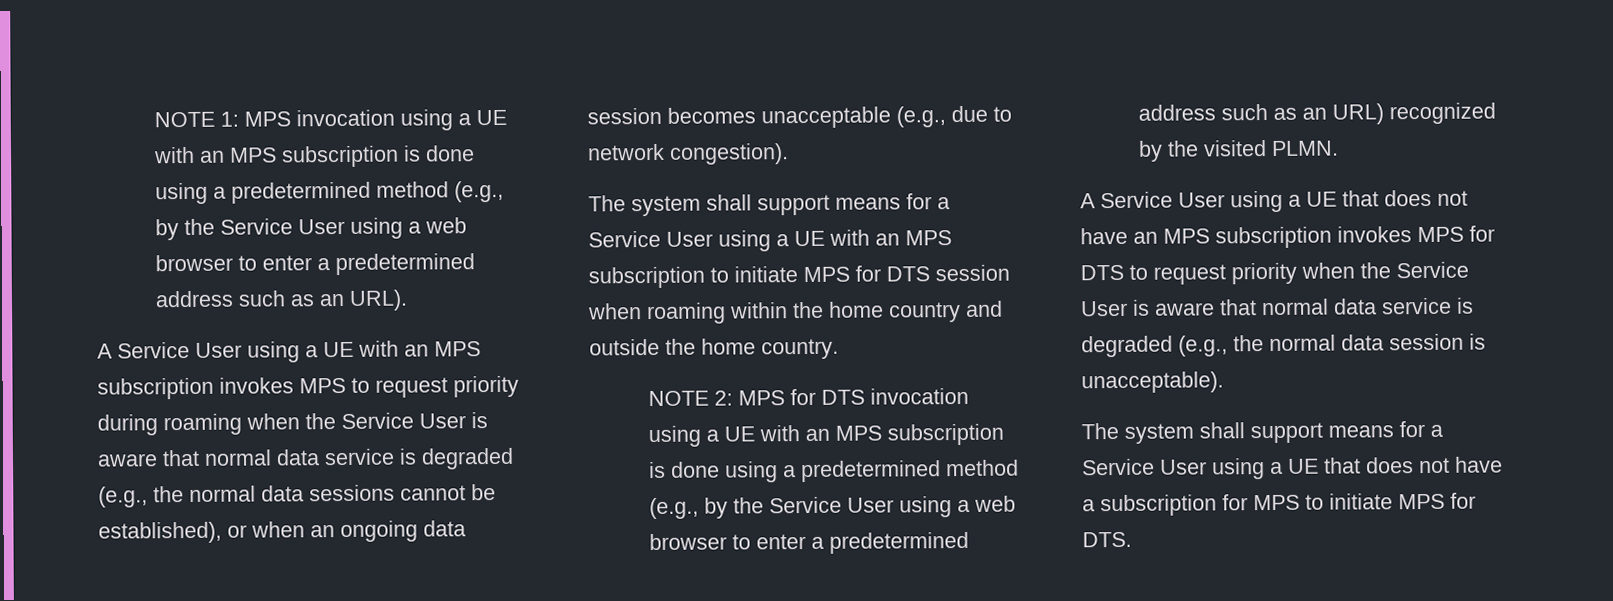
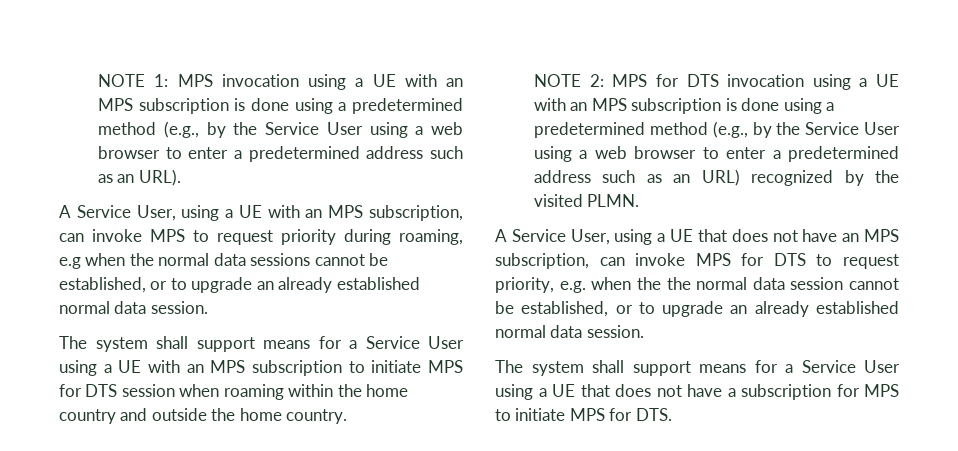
- A Service User using a UE with an MPS subscription invokes MPS to request priority during roaming when the Service User is aware that normal data service is degraded (e.g., the normal data sessions cannot be established), or when an ongoing data session becomes unacceptable (e.g., due to network congestion).
+ A Service User, using a UE with an MPS subscription, can invoke MPS to request priority during roaming, e.g when the normal data sessions cannot be established, or to upgrade an already established normal data session.
- A Service User using a UE that does not have an MPS subscription invokes MPS for DTS to request priority when the Service User is aware that normal data service is degraded (e.g., the normal data session is unacceptable).
+ A Service User, using a UE that does not have an MPS subscription, can invoke MPS for DTS to request priority, e.g. when the the normal data session cannot be established, or to upgrade an already established normal data session.

